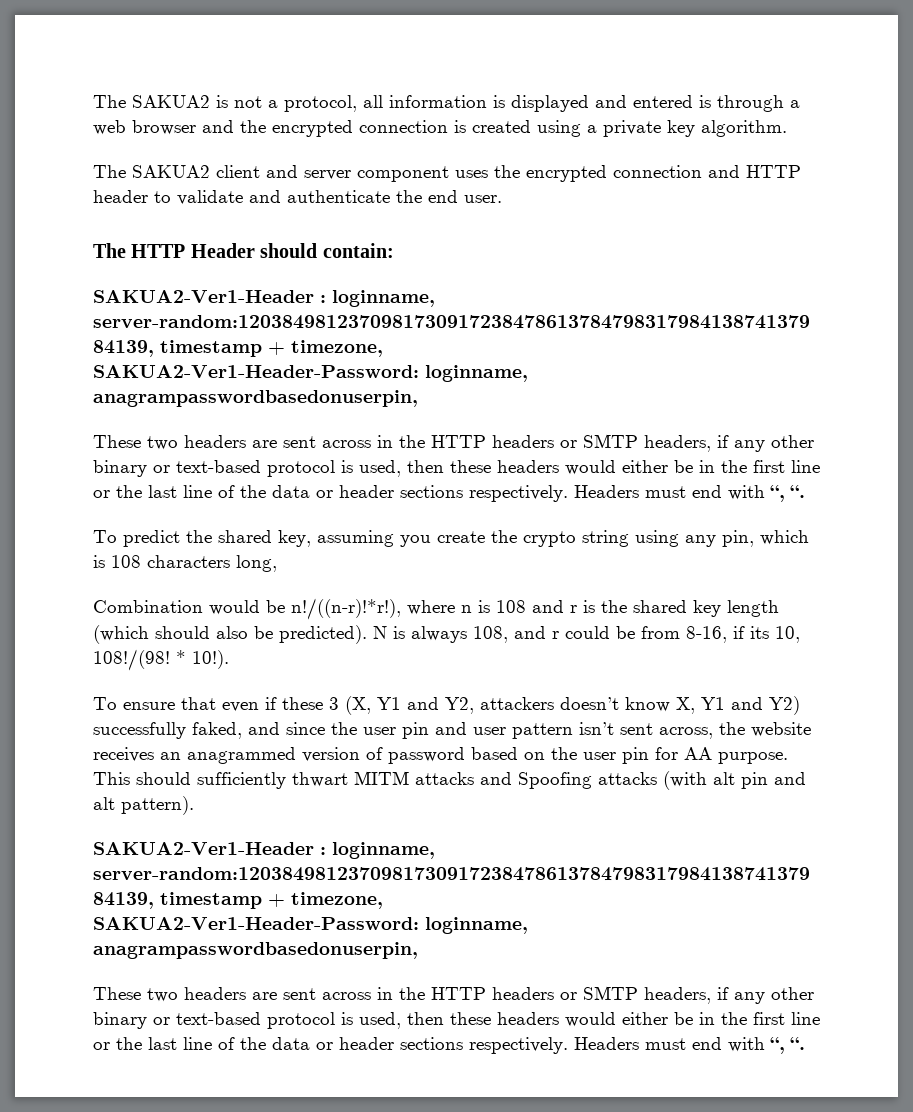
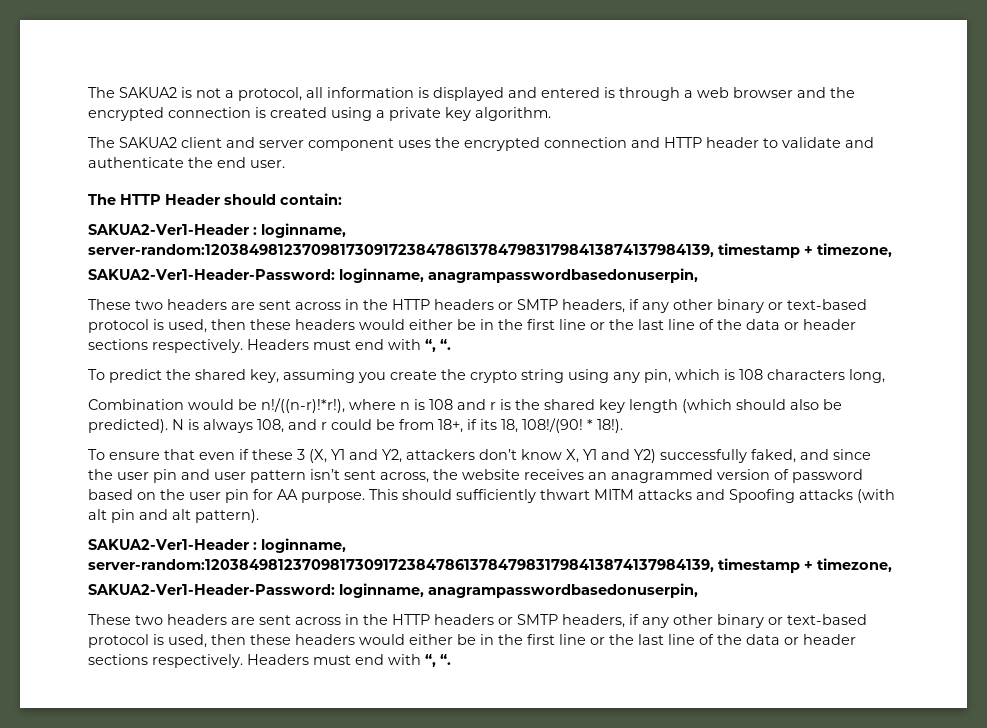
- N is always 108, and r could be from 8-16, if its 10, 108!/(98! * 10!).
+ N is always 108, and r could be from 18+, if its 18, 108!/(90! * 18!).
- To ensure that even if these 3 (X, Y1 and Y2, attackers doesn’t know X, Y1 and Y2) successfully faked, and since the user pin and user pattern isn’t sent across, the website receives an anagrammed version of password based on the user pin for AA purpose.
+ To ensure that even if these 3 (X, Y1 and Y2, attackers don’t know X, Y1 and Y2) successfully faked, and since the user pin and user pattern isn’t sent across, the website receives an anagrammed version of password based on the user pin for AA purpose.

